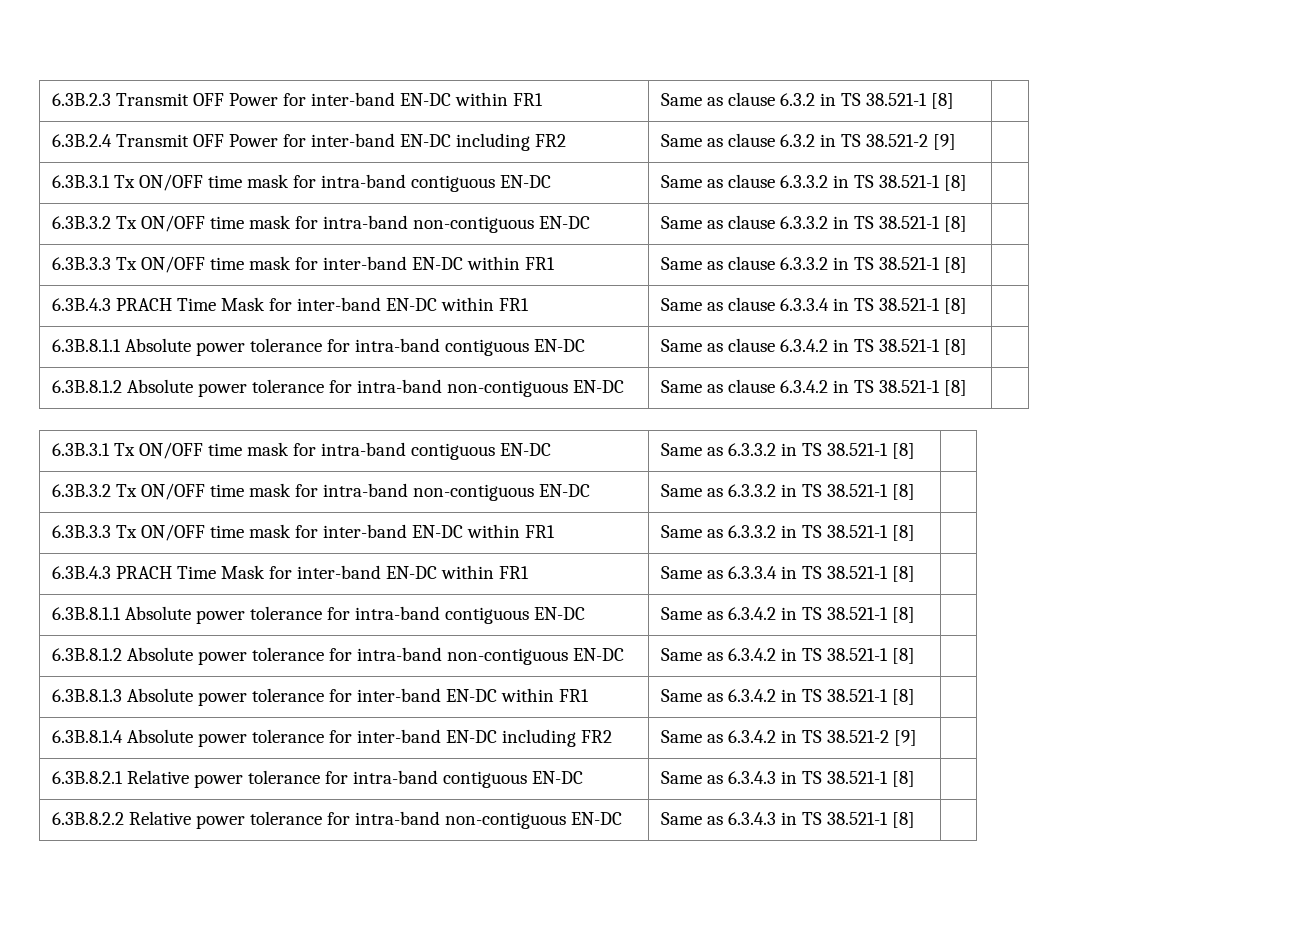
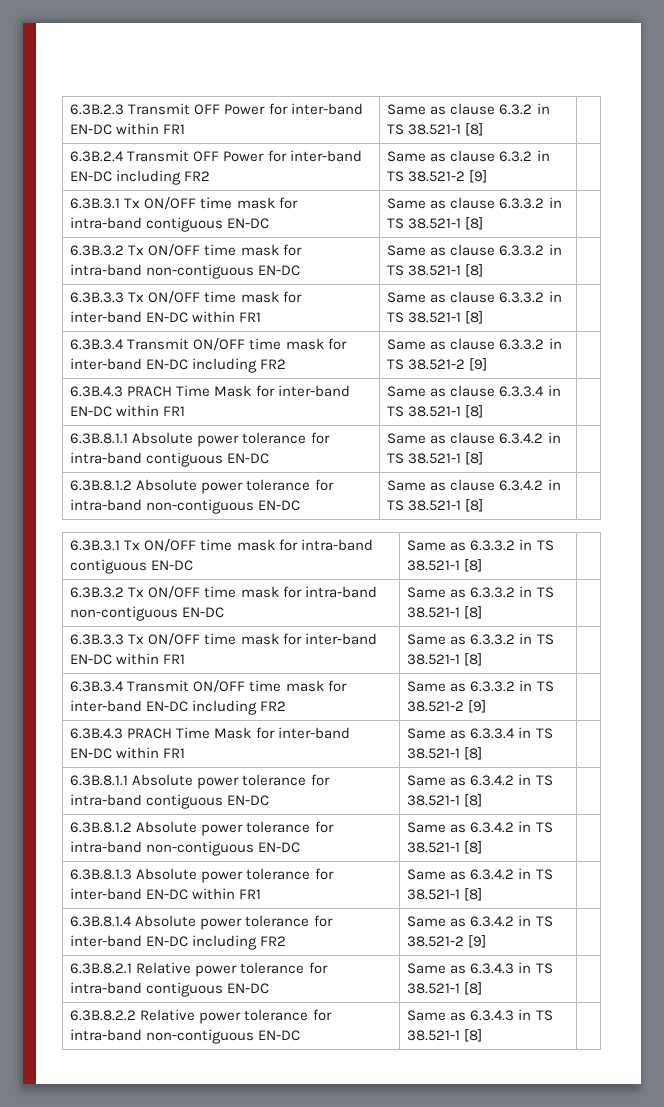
+ 6.3B.3.4 Transmit ON/OFF time mask for inter-band EN-DC including FR2 | Same as clause 6.3.3.2 in TS 38.521-2 [9] |
+ 6.3B.3.4 Transmit ON/OFF time mask for inter-band EN-DC including FR2 | Same as 6.3.3.2 in TS 38.521-2 [9] |

